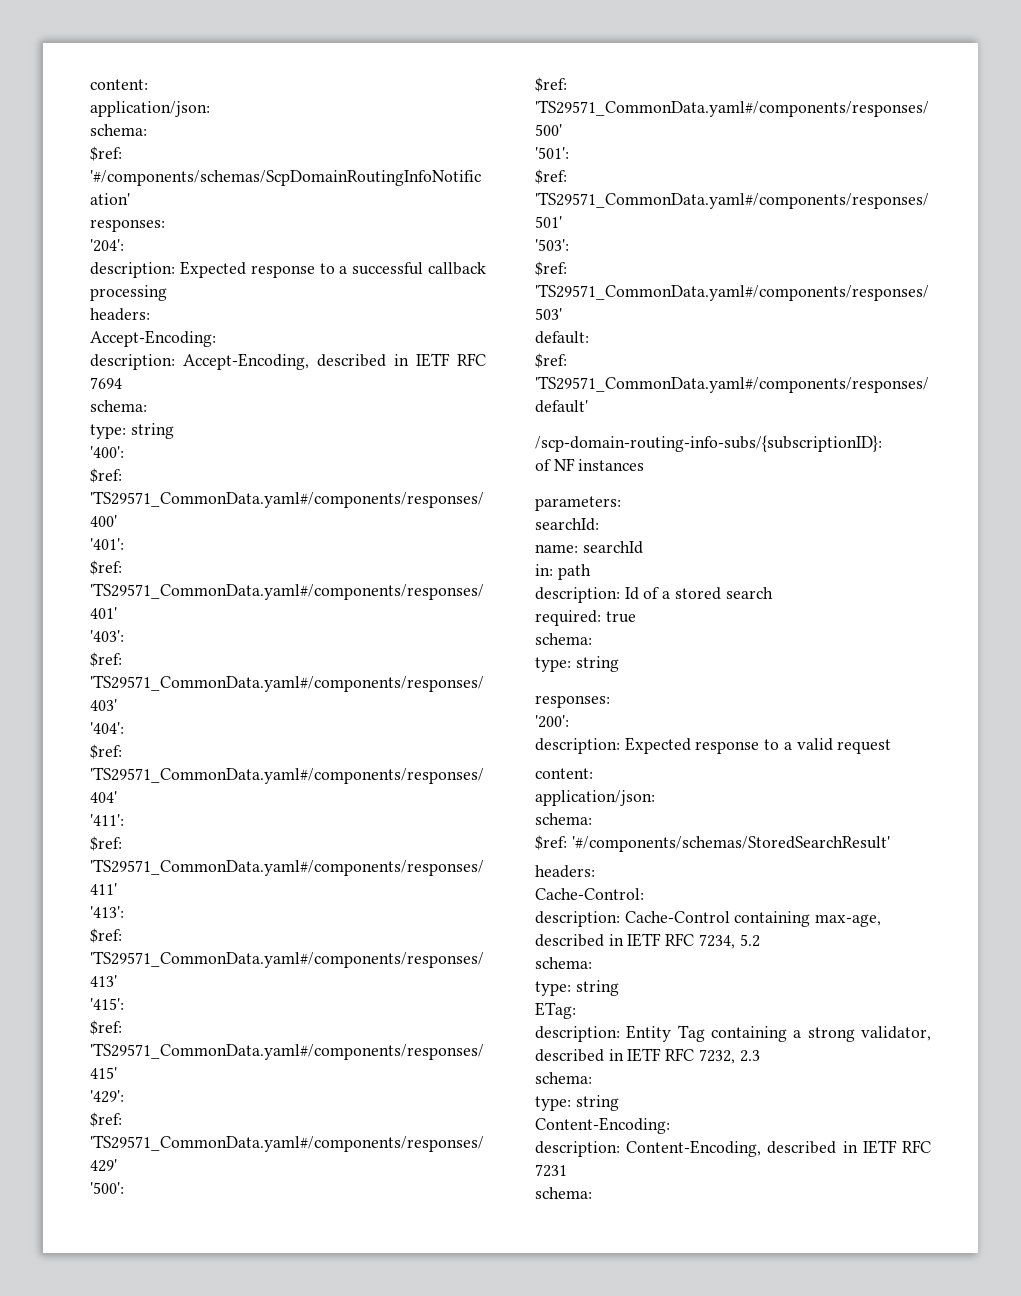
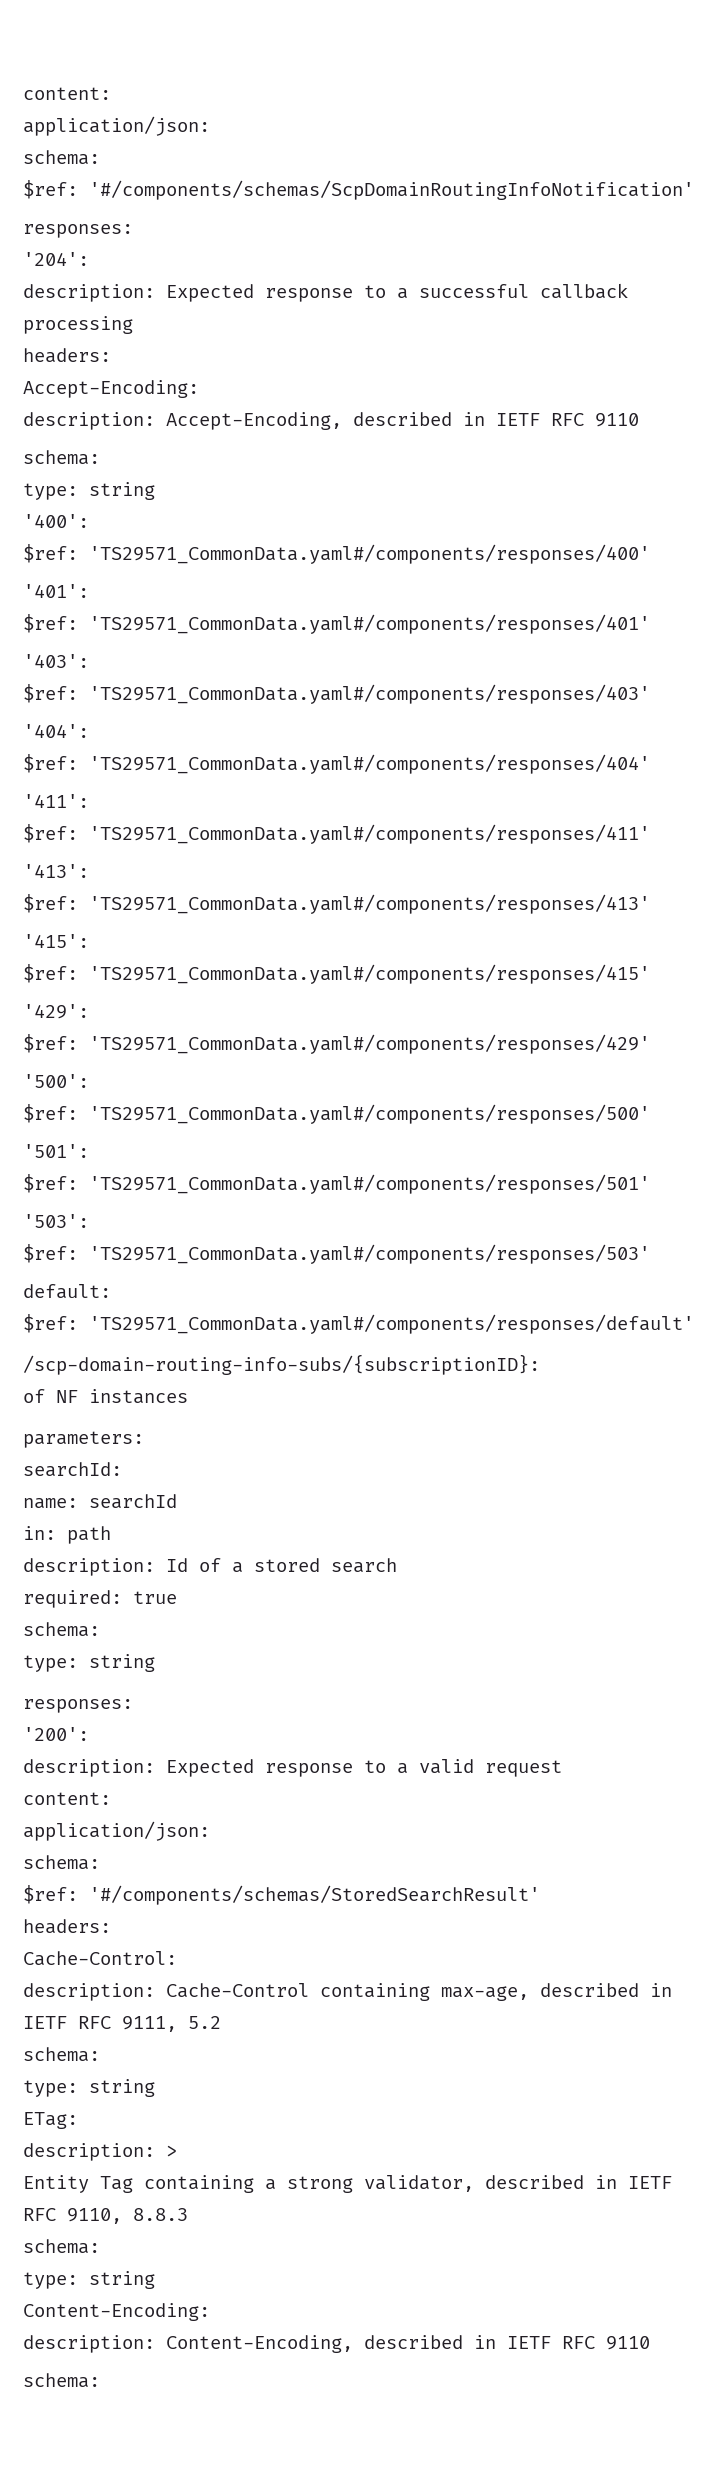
- description: Accept-Encoding, described in IETF RFC 7694
+ description: Accept-Encoding, described in IETF RFC 9110
- description: Cache-Control containing max-age, described in IETF RFC 7234, 5.2
+ description: Cache-Control containing max-age, described in IETF RFC 9111, 5.2
- description: Entity Tag containing a strong validator, described in IETF RFC 7232, 2.3
+ description: >
+ Entity Tag containing a strong validator, described in IETF RFC 9110, 8.8.3
- description: Content-Encoding, described in IETF RFC 7231
+ description: Content-Encoding, described in IETF RFC 9110

